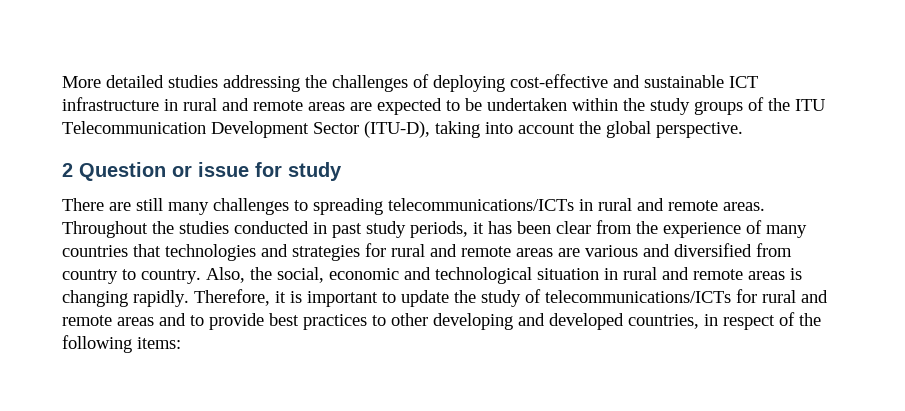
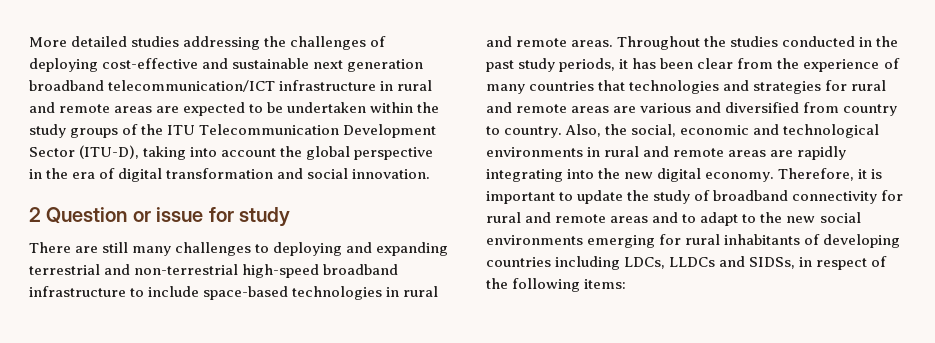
- More detailed studies addressing the challenges of deploying cost-effective and sustainable ICT infrastructure in rural and remote areas are expected to be undertaken within the study groups of the ITU Telecommunication Development Sector (ITU-D), taking into account the global perspective.
+ More detailed studies addressing the challenges of deploying cost-effective and sustainable next generation broadband telecommunication/ICT infrastructure in rural and remote areas are expected to be undertaken within the study groups of the ITU Telecommunication Development Sector (ITU-D), taking into account the global perspective in the era of digital transformation and social innovation.
- There are still many challenges to spreading telecommunications/ICTs in rural and remote areas.
+ There are still many challenges to deploying and expanding terrestrial and non-terrestrial high-speed broadband infrastructure to include space-based technologies in rural and remote areas.
- Throughout the studies conducted in past study periods, it has been clear from the experience of many countries that technologies and strategies for rural and remote areas are various and diversified from country to country.
+ Throughout the studies conducted in the past study periods, it has been clear from the experience of many countries that technologies and strategies for rural and remote areas are various and diversified from country to country.
- Also, the social, economic and technological situation in rural and remote areas is changing rapidly.
+ Also, the social, economic and technological environments in rural and remote areas are rapidly integrating into the new digital economy.
- Therefore, it is important to update the study of telecommunications/ICTs for rural and remote areas and to provide best practices to other developing and developed countries, in respect of the following items:
+ Therefore, it is important to update the study of broadband connectivity for rural and remote areas and to adapt to the new social environments emerging for rural inhabitants of developing countries including LDCs, LLDCs and SIDSs, in respect of the following items:

